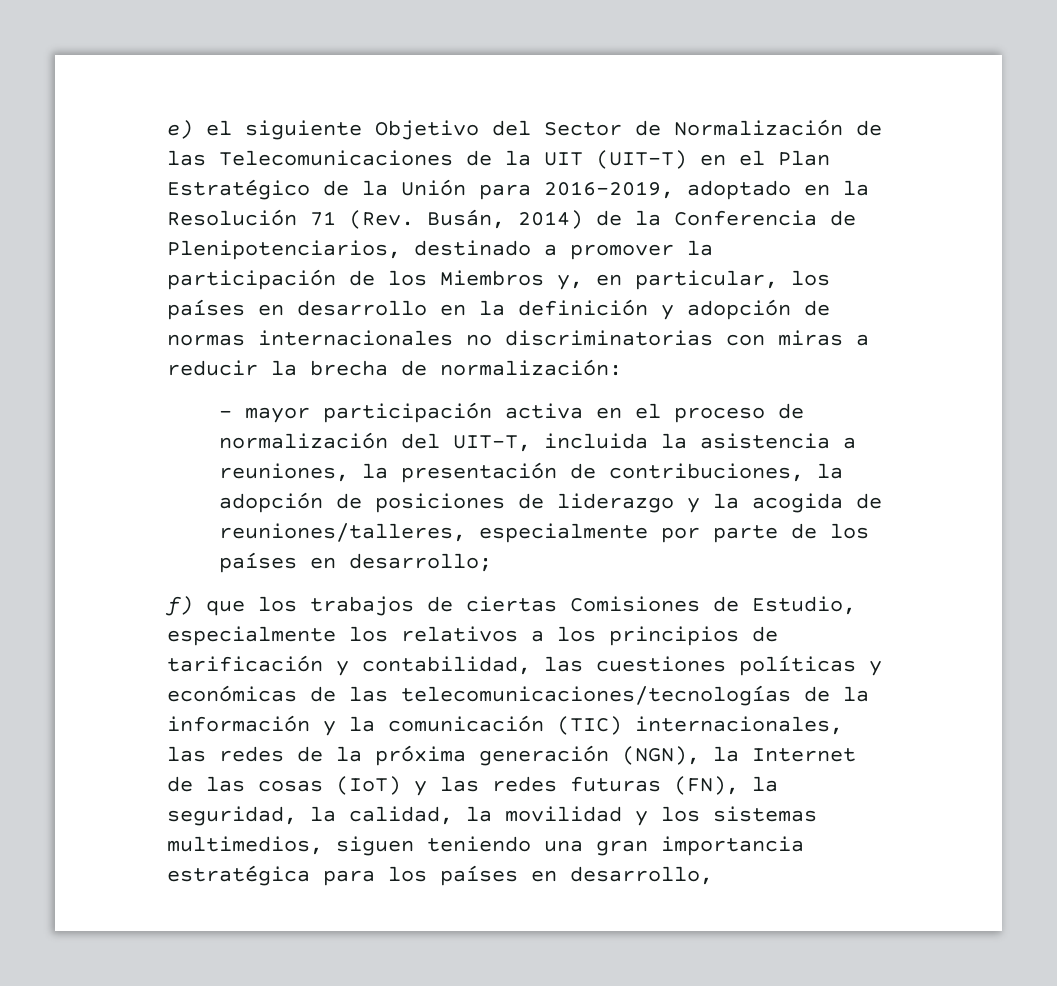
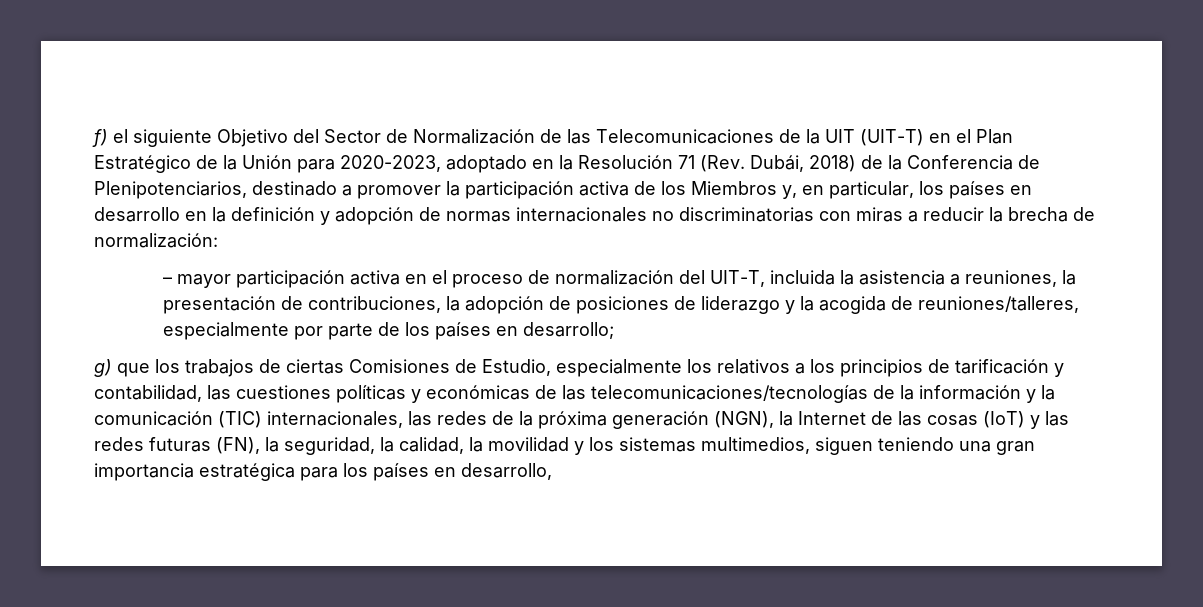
- e) el siguiente Objetivo del Sector de Normalización de las Telecomunicaciones de la UIT (UIT-T) en el Plan Estratégico de la Unión para 2016-2019, adoptado en la Resolución 71 (Rev. Busán, 2014) de la Conferencia de Plenipotenciarios, destinado a promover la participación de los Miembros y, en particular, los países en desarrollo en la definición y adopción de normas internacionales no discriminatorias con miras a reducir la brecha de normalización:
+ f) el siguiente Objetivo del Sector de Normalización de las Telecomunicaciones de la UIT (UIT-T) en el Plan Estratégico de la Unión para 2020-2023, adoptado en la Resolución 71 (Rev. Dubái, 2018) de la Conferencia de Plenipotenciarios, destinado a promover la participación activa de los Miembros y, en particular, los países en desarrollo en la definición y adopción de normas internacionales no discriminatorias con miras a reducir la brecha de normalización:
- f) que los trabajos de ciertas Comisiones de Estudio, especialmente los relativos a los principios de tarificación y contabilidad, las cuestiones políticas y económicas de las telecomunicaciones/tecnologías de la información y la comunicación (TIC) internacionales, las redes de la próxima generación (NGN), la Internet de las cosas (IoT) y las redes futuras (FN), la seguridad, la calidad, la movilidad y los sistemas multimedios, siguen teniendo una gran importancia estratégica para los países en desarrollo,
+ g) que los trabajos de ciertas Comisiones de Estudio, especialmente los relativos a los principios de tarificación y contabilidad, las cuestiones políticas y económicas de las telecomunicaciones/tecnologías de la información y la comunicación (TIC) internacionales, las redes de la próxima generación (NGN), la Internet de las cosas (IoT) y las redes futuras (FN), la seguridad, la calidad, la movilidad y los sistemas multimedios, siguen teniendo una gran importancia estratégica para los países en desarrollo,

